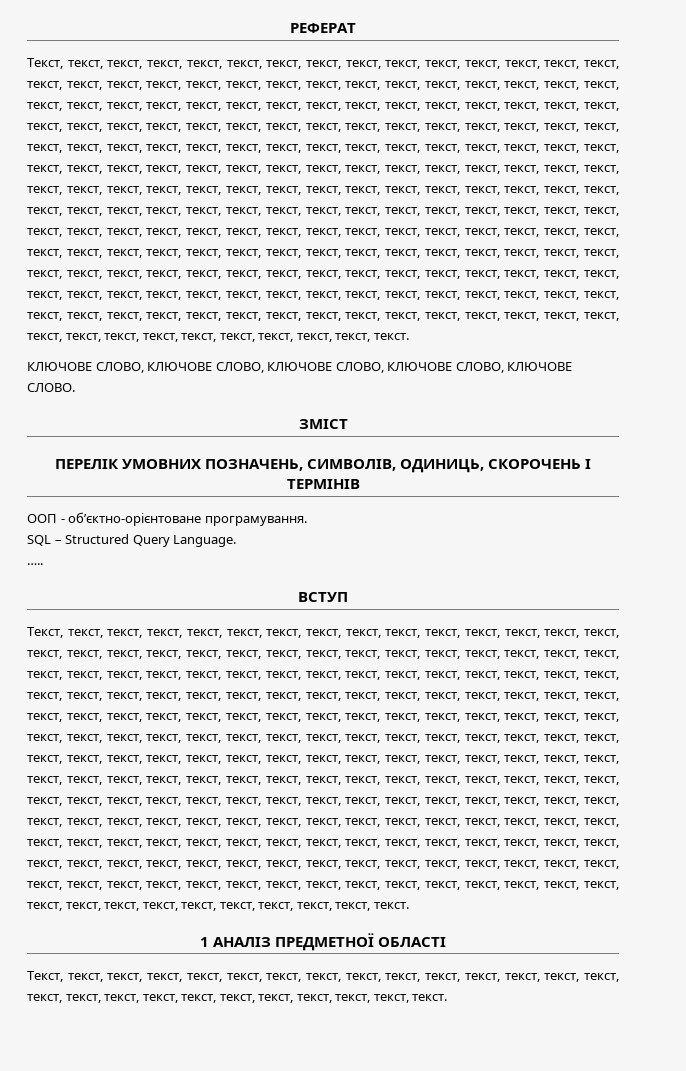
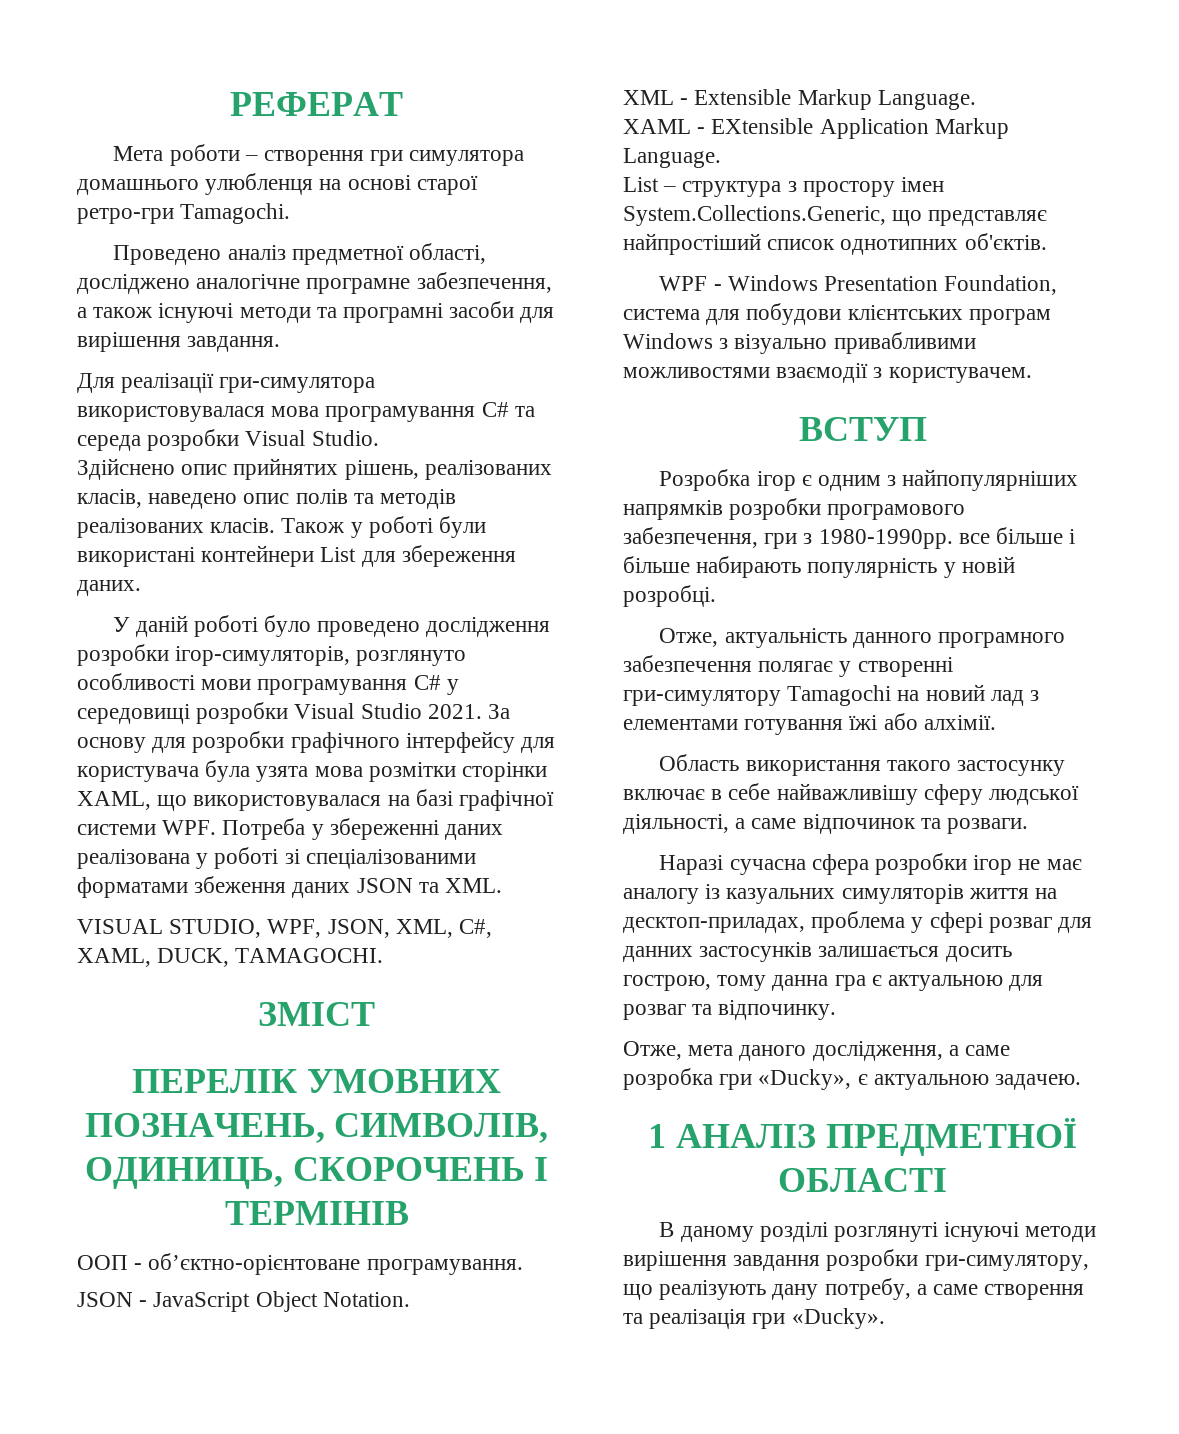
  РЕФЕРАТ
- Текст, текст, текст, текст, текст, текст, текст, текст, текст, текст, текст, текст, текст, текст, текст, текст, текст, текст, текст, текст, текст, текст, текст, текст, текст, текст, текст, текст, текст, текст, текст, текст, текст, текст, текст, текст, текст, текст, текст, текст, текст, текст, текст, текст, текст, текст, текст, текст, текст, текст, текст, текст, текст, текст, текст, текст, текст, текст, текст, текст, текст, текст, текст, текст, текст, текст, текст, текст, текст, текст, текст, текст, текст, текст, текст, текст, текст, текст, текст, текст, текст, текст, текст, текст, текст, текст, текст, текст, текст, текст, текст, текст, текст, текст, текст, текст, текст, текст, текст, текст, текст, текст, текст, текст, текст, текст, текст, текст, текст, текст, текст, текст, текст, текст, текст, текст, текст, текст, текст, текст, текст, текст, текст, текст, текст, текст, текст, текст, текст, текст, текст, текст, текст, текст, текст, текст, текст, текст, текст, текст, текст, текст, текст, текст, текст, текст, текст, текст, текст, текст, текст, текст, текст, текст, текст, текст, текст, текст, текст, текст, текст, текст, текст, текст, текст, текст, текст, текст, текст, текст, текст, текст, текст, текст, текст, текст, текст, текст, текст, текст, текст, текст, текст, текст, текст, текст, текст, текст, текст, текст, текст, текст, текст, текст, текст, текст, текст, текст, текст, текст, текст, текст, текст, текст, текст.
- КЛЮЧОВЕ СЛОВО, КЛЮЧОВЕ СЛОВО, КЛЮЧОВЕ СЛОВО, КЛЮЧОВЕ СЛОВО, КЛЮЧОВЕ СЛОВО.
+ Мета роботи – створення гри симулятора домашнього улюбленця на основі старої ретро-гри Tamagochi.
+ Проведено аналіз предметної області, досліджено аналогічне програмне забезпечення, а також існуючі методи та програмні засоби для вирішення завдання.
+ Для реалізації гри-симулятора використовувалася мова програмування С# та середа розробки Visual Studio.
+ Здійснено опис прийнятих рішень, реалізованих класів, наведено опис полів та методів реалізованих класів. Також у роботі були використані контейнери List для збереження даних.
+ У даній роботі було проведено дослідження розробки ігор-симуляторів, розглянуто особливості мови програмування С# у середовищі розробки Visual Studio 2021. За основу для розробки графічного інтерфейсу для користувача була узята мова розмітки сторінки XAML, що використовувалася на базі графічної системи WPF. Потреба у збереженні даних реалізована у роботі зі спеціалізованими форматами збеження даних JSON та XML.
+ VISUAL STUDIO, WPF, JSON, XML, C#, XAML, DUCK, TAMAGOCHI.
- SQL – Structured Query Language.
- …..
+ JSON - JavaScript Object Notation.
+ XML - Extensible Markup Language.
+ XAML - EXtensible Application Markup Language.
+ List – структура з простору імен System.Collections.Generic, що представляє найпростіший список однотипних об'єктів.
+ WPF - Windows Presentation Foundation, система для побудови клієнтських програм Windows з візуально привабливими можливостями взаємодії з користувачем.
  ВСТУП
- Текст, текст, текст, текст, текст, текст, текст, текст, текст, текст, текст, текст, текст, текст, текст, текст, текст, текст, текст, текст, текст, текст, текст, текст, текст, текст, текст, текст, текст, текст, текст, текст, текст, текст, текст, текст, текст, текст, текст, текст, текст, текст, текст, текст, текст, текст, текст, текст, текст, текст, текст, текст, текст, текст, текст, текст, текст, текст, текст, текст, текст, текст, текст, текст, текст, текст, текст, текст, текст, текст, текст, текст, текст, текст, текст, текст, текст, текст, текст, текст, текст, текст, текст, текст, текст, текст, текст, текст, текст, текст, текст, текст, текст, текст, текст, текст, текст, текст, текст, текст, текст, текст, текст, текст, текст, текст, текст, текст, текст, текст, текст, текст, текст, текст, текст, текст, текст, текст, текст, текст, текст, текст, текст, текст, текст, текст, текст, текст, текст, текст, текст, текст, текст, текст, текст, текст, текст, текст, текст, текст, текст, текст, текст, текст, текст, текст, текст, текст, текст, текст, текст, текст, текст, текст, текст, текст, текст, текст, текст, текст, текст, текст, текст, текст, текст, текст, текст, текст, текст, текст, текст, текст, текст, текст, текст, текст, текст, текст, текст, текст, текст, текст, текст, текст, текст, текст, текст, текст, текст, текст, текст, текст, текст, текст, текст, текст, текст, текст, текст, текст, текст, текст, текст, текст, текст.
+ Розробка ігор є одним з найпопулярніших напрямків розробки програмового забезпечення, гри з 1980-1990рр. все більше і більше набирають популярність у новій розробці.
+ Отже, актуальність данного програмного забезпечення полягає у створенні гри-симулятору Tamagochi на новий лад з елементами готування їжі або алхімії.
+ Область використання такого застосунку включає в себе найважливішу сферу людської діяльності, а саме відпочинок та розваги.
+ Наразі сучасна сфера розробки ігор не має аналогу із казуальних симуляторів життя на десктоп-приладах, проблема у сфері розваг для данних застосунків залишається досить гострою, тому данна гра є актуальною для розваг та відпочинку.
+ Отже, мета даного дослідження, а саме розробка гри «Ducky», є актуальною задачею.
  1 АНАЛІЗ ПРЕДМЕТНОЇ ОБЛАСТІ
- Текст, текст, текст, текст, текст, текст, текст, текст, текст, текст, текст, текст, текст, текст, текст, текст, текст, текст, текст, текст, текст, текст, текст, текст, текст, текст.
+ В даному розділі розглянуті існуючі методи вирішення завдання розробки гри-симулятору, що реалізують дану потребу, а саме створення та реалізація гри «Ducky».

